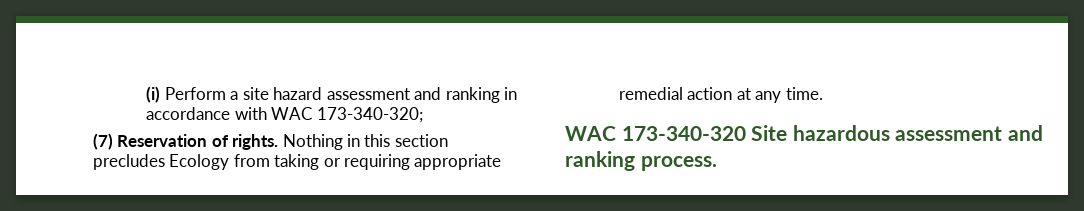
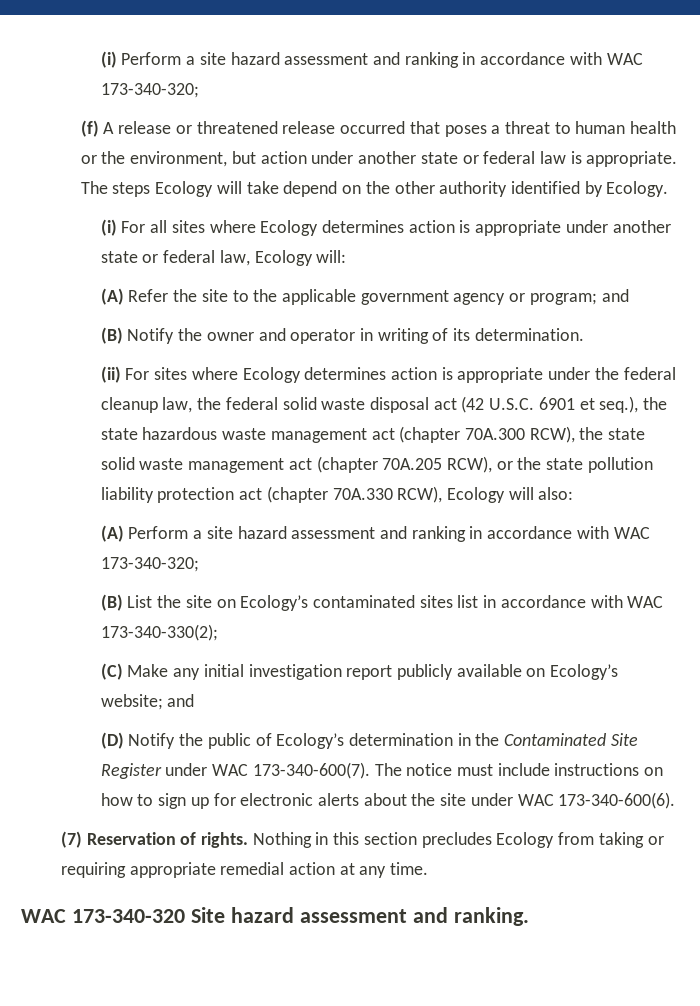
+ (f) A release or threatened release occurred that poses a threat to human health or the environment, but action under another state or federal law is appropriate. The steps Ecology will take depend on the other authority identified by Ecology.
+ (i) For all sites where Ecology determines action is appropriate under another state or federal law, Ecology will:
+ (A) Refer the site to the applicable government agency or program; and
+ (B) Notify the owner and operator in writing of its determination.
+ (ii) For sites where Ecology determines action is appropriate under the federal cleanup law, the federal solid waste disposal act (42 U.S.C. 6901 et seq.), the state hazardous waste management act (chapter 70A.300 RCW), the state solid waste management act (chapter 70A.205 RCW), or the state pollution liability protection act (chapter 70A.330 RCW), Ecology will also:
+ (A) Perform a site hazard assessment and ranking in accordance with WAC 173-340-320;
+ (B) List the site on Ecology’s contaminated sites list in accordance with WAC 173-340-330(2);
+ (C) Make any initial investigation report publicly available on Ecology’s website; and
+ (D) Notify the public of Ecology’s determination in the Contaminated Site Register under WAC 173-340-600(7). The notice must include instructions on how to sign up for electronic alerts about the site under WAC 173-340-600(6).
- WAC 173-340-320 Site hazardous assessment and ranking process.
+ WAC 173-340-320 Site hazard assessment and ranking.

